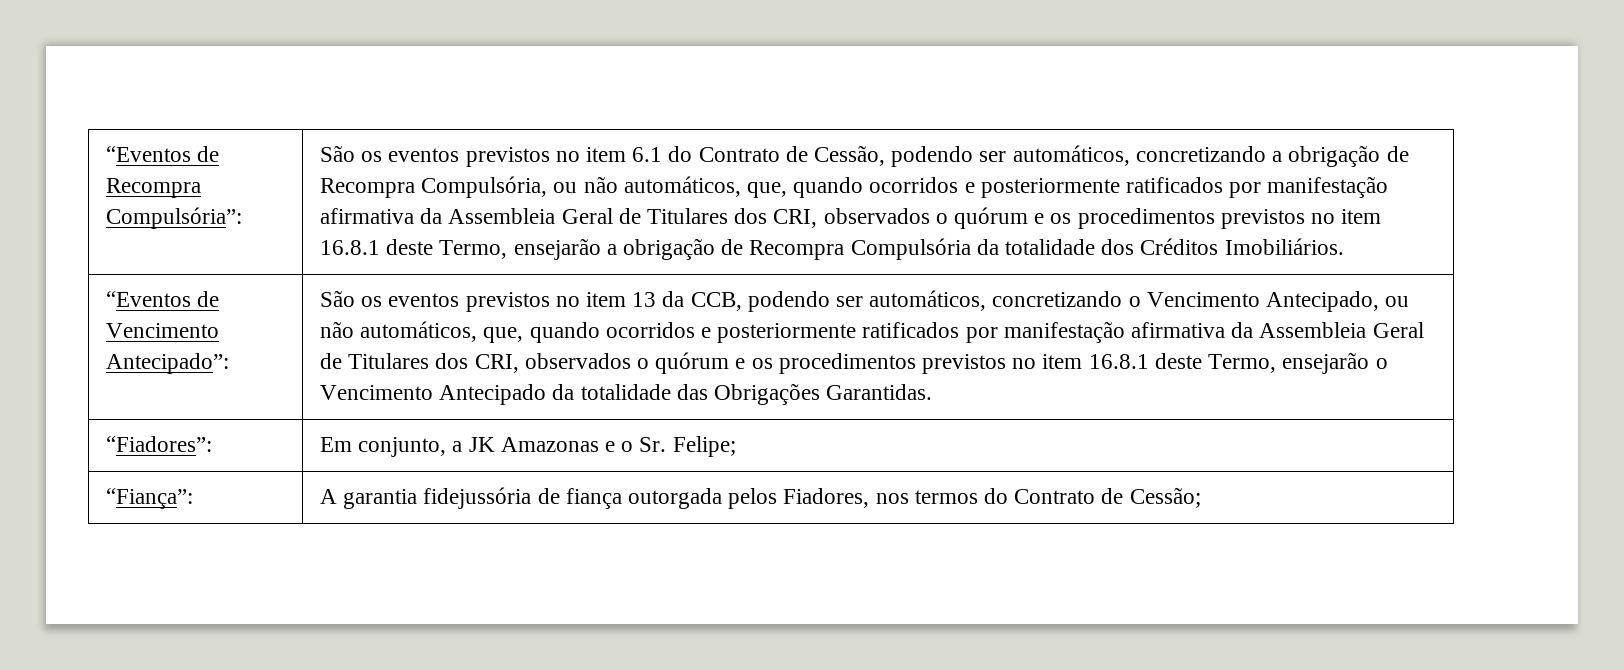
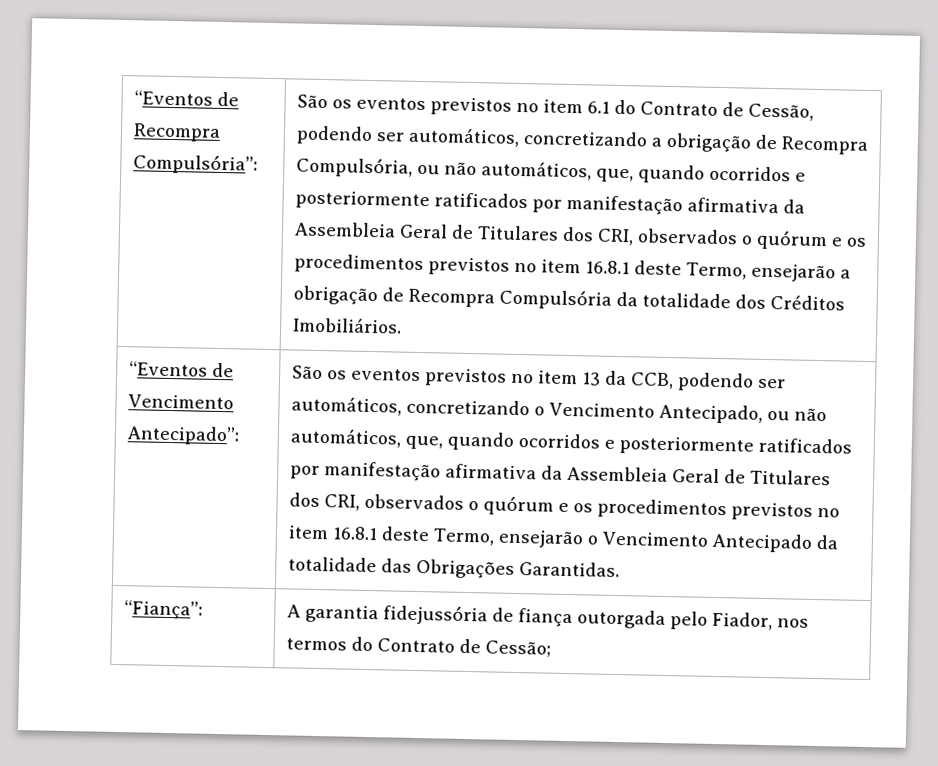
- “Fiadores”: | Em conjunto, a JK Amazonas e o Sr. Felipe;
- “Fiança”: | A garantia fidejussória de fiança outorgada pelos Fiadores, nos termos do Contrato de Cessão;
+ “Fiança”: | A garantia fidejussória de fiança outorgada pelo Fiador, nos termos do Contrato de Cessão;

